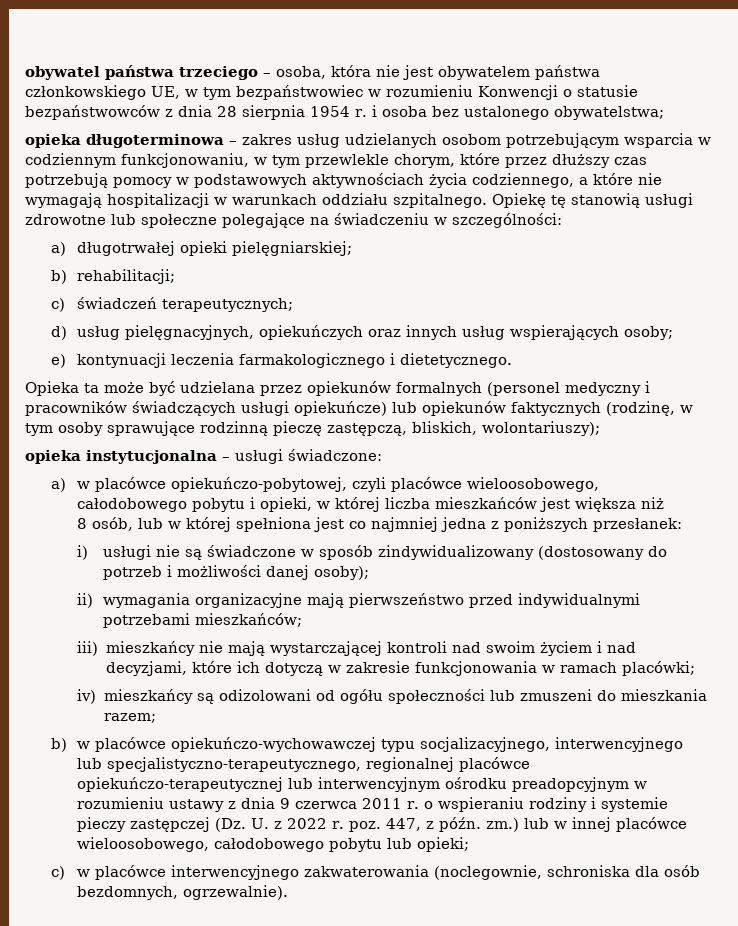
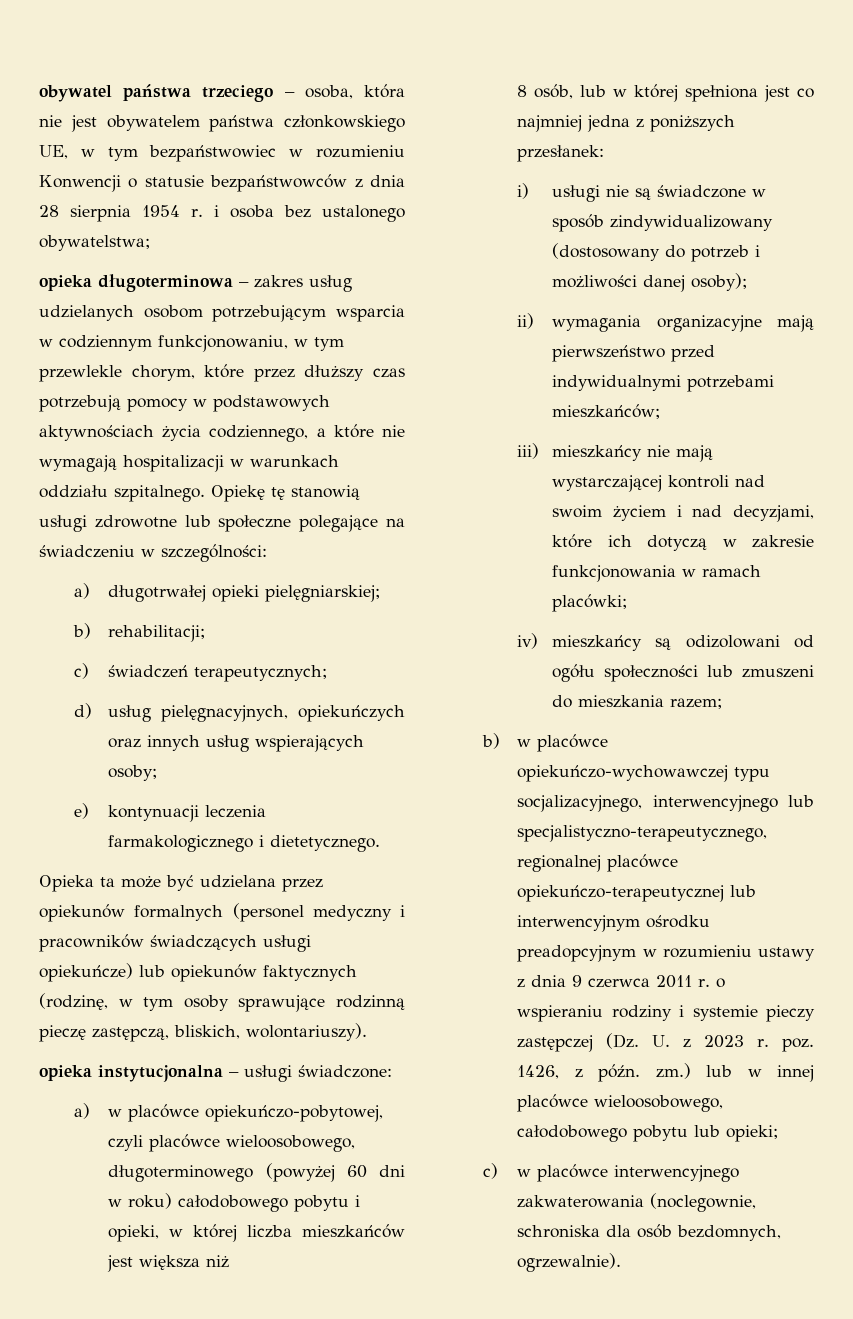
- Opieka ta może być udzielana przez opiekunów formalnych (personel medyczny i pracowników świadczących usługi opiekuńcze) lub opiekunów faktycznych (rodzinę, w tym osoby sprawujące rodzinną pieczę zastępczą, bliskich, wolontariuszy);
+ Opieka ta może być udzielana przez opiekunów formalnych (personel medyczny i pracowników świadczących usługi opiekuńcze) lub opiekunów faktycznych (rodzinę, w tym osoby sprawujące rodzinną pieczę zastępczą, bliskich, wolontariuszy).
- a) w placówce opiekuńczo-pobytowej, czyli placówce wieloosobowego, całodobowego pobytu i opieki, w której liczba mieszkańców jest większa niż
+ a) w placówce opiekuńczo-pobytowej, czyli placówce wieloosobowego, długoterminowego (powyżej 60 dni w roku) całodobowego pobytu i opieki, w której liczba mieszkańców jest większa niż
- b) w placówce opiekuńczo-wychowawczej typu socjalizacyjnego, interwencyjnego lub specjalistyczno-terapeutycznego, regionalnej placówce opiekuńczo-terapeutycznej lub interwencyjnym ośrodku preadopcyjnym w rozumieniu ustawy z dnia 9 czerwca 2011 r. o wspieraniu rodziny i systemie pieczy zastępczej (Dz. U. z 2022 r. poz. 447, z późn. zm.) lub w innej placówce wieloosobowego, całodobowego pobytu lub opieki;
+ b) w placówce opiekuńczo-wychowawczej typu socjalizacyjnego, interwencyjnego lub specjalistyczno-terapeutycznego, regionalnej placówce opiekuńczo-terapeutycznej lub interwencyjnym ośrodku preadopcyjnym w rozumieniu ustawy z dnia 9 czerwca 2011 r. o wspieraniu rodziny i systemie pieczy zastępczej (Dz. U. z 2023 r. poz. 1426, z późn. zm.) lub w innej placówce wieloosobowego, całodobowego pobytu lub opieki;

